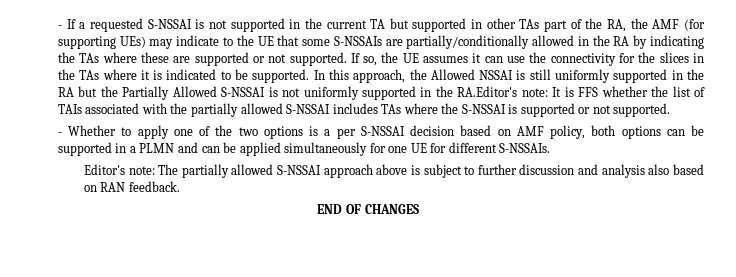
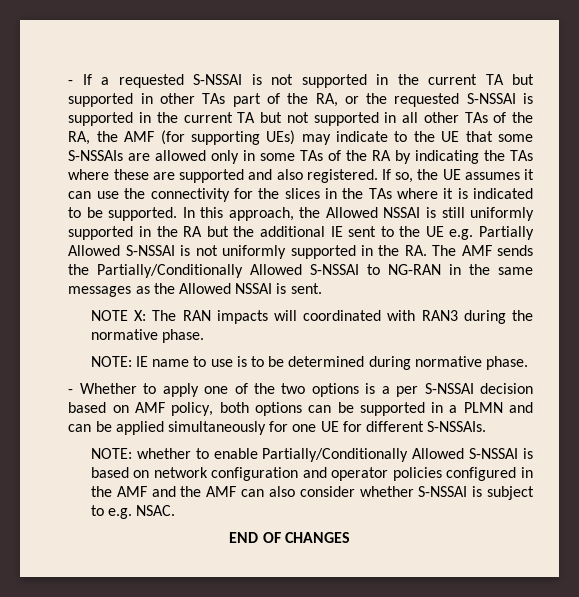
- - If a requested S-NSSAI is not supported in the current TA but supported in other TAs part of the RA, the AMF (for supporting UEs) may indicate to the UE that some S-NSSAIs are partially/conditionally allowed in the RA by indicating the TAs where these are supported or not supported.
+ - If a requested S-NSSAI is not supported in the current TA but supported in other TAs part of the RA, or the requested S-NSSAI is supported in the current TA but not supported in all other TAs of the RA, the AMF (for supporting UEs) may indicate to the UE that some S-NSSAIs are allowed only in some TAs of the RA by indicating the TAs where these are supported and also registered.
- In this approach, the Allowed NSSAI is still uniformly supported in the RA but the Partially Allowed S-NSSAI is not uniformly supported in the RA.Editor's note: It is FFS whether the list of TAIs associated with the partially allowed S-NSSAI includes TAs where the S-NSSAI is supported or not supported.
+ In this approach, the Allowed NSSAI is still uniformly supported in the RA but the additional IE sent to the UE e.g. Partially Allowed S-NSSAI is not uniformly supported in the RA. The AMF sends the Partially/Conditionally Allowed S-NSSAI to NG-RAN in the same messages as the Allowed NSSAI is sent.
+ NOTE X: The RAN impacts will coordinated with RAN3 during the normative phase.
+ NOTE: IE name to use is to be determined during normative phase.
- Editor's note: The partially allowed S-NSSAI approach above is subject to further discussion and analysis also based on RAN feedback.
+ NOTE: whether to enable Partially/Conditionally Allowed S-NSSAI is based on network configuration and operator policies configured in the AMF and the AMF can also consider whether S-NSSAI is subject to e.g. NSAC.

